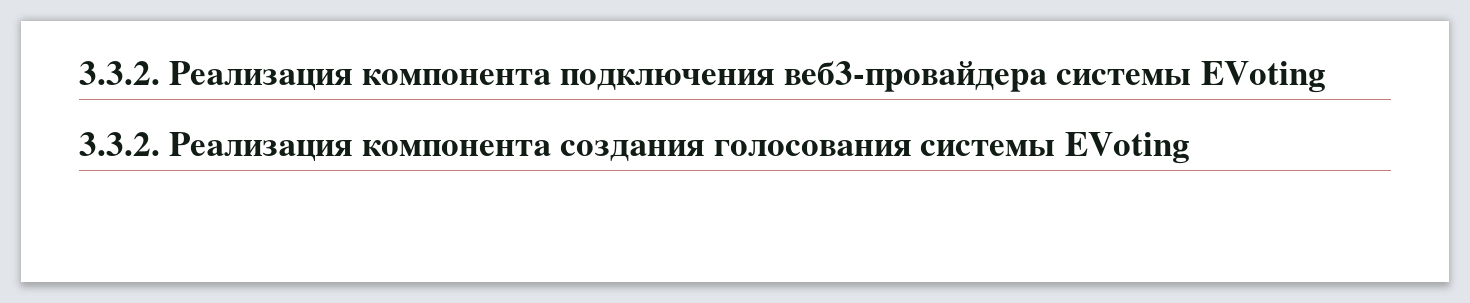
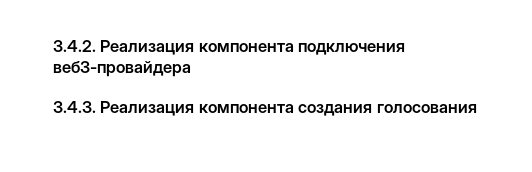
- 3.3.2. Реализация компонента подключения веб3-провайдера системы EVoting
- 3.3.2. Реализация компонента создания голосования системы EVoting
+ 3.4.2. Реализация компонента подключения веб3-провайдера
+ 3.4.3. Реализация компонента создания голосования

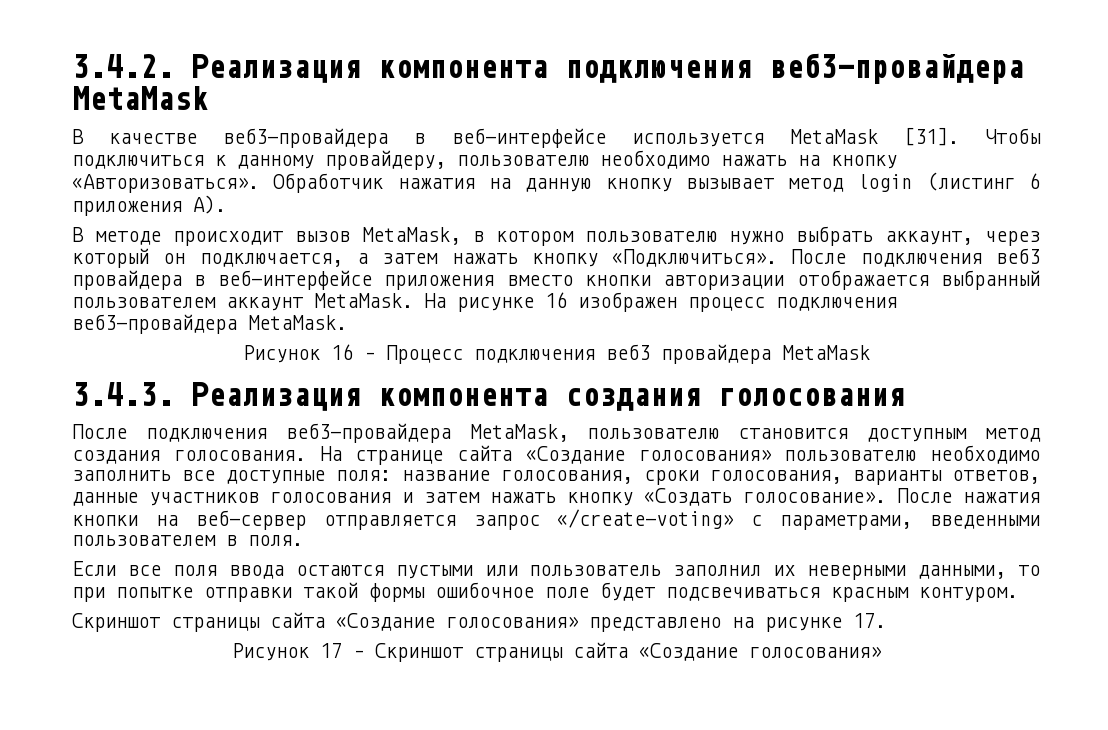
- 3.4.2. Реализация компонента подключения веб3-провайдера
+ 3.4.2. Реализация компонента подключения веб3-провайдера MetaMask
+ В качестве веб3-провайдера в веб-интерфейсе используется MetaMask [31]. Чтобы подключиться к данному провайдеру, пользователю необходимо нажать на кнопку «Авторизоваться». Обработчик нажатия на данную кнопку вызывает метод login (листинг 6 приложения А).
+ В методе происходит вызов MetaMask, в котором пользователю нужно выбрать аккаунт, через который он подключается, а затем нажать кнопку «Подключиться». После подключения веб3 провайдера в веб-интерфейсе приложения вместо кнопки авторизации отображается выбранный пользователем аккаунт MetaMask. На рисунке 16 изображен процесс подключения веб3-провайдера MetaMask.
+ Рисунок 16 – Процесс подключения веб3 провайдера MetaMask
+ После подключения веб3-провайдера MetaMask, пользователю становится доступным метод создания голосования. На странице сайта «Создание голосования» пользователю необходимо заполнить все доступные поля: название голосования, сроки голосования, варианты ответов, данные участников голосования и затем нажать кнопку «Создать голосование». После нажатия кнопки на веб-сервер отправляется запрос «/create-voting» с параметрами, введенными пользователем в поля.
+ Если все поля ввода остаются пустыми или пользователь заполнил их неверными данными, то при попытке отправки такой формы ошибочное поле будет подсвечиваться красным контуром.
+ Скриншот страницы сайта «Создание голосования» представлено на рисунке 17.
+ Рисунок 17 – Скриншот страницы сайта «Создание голосования»

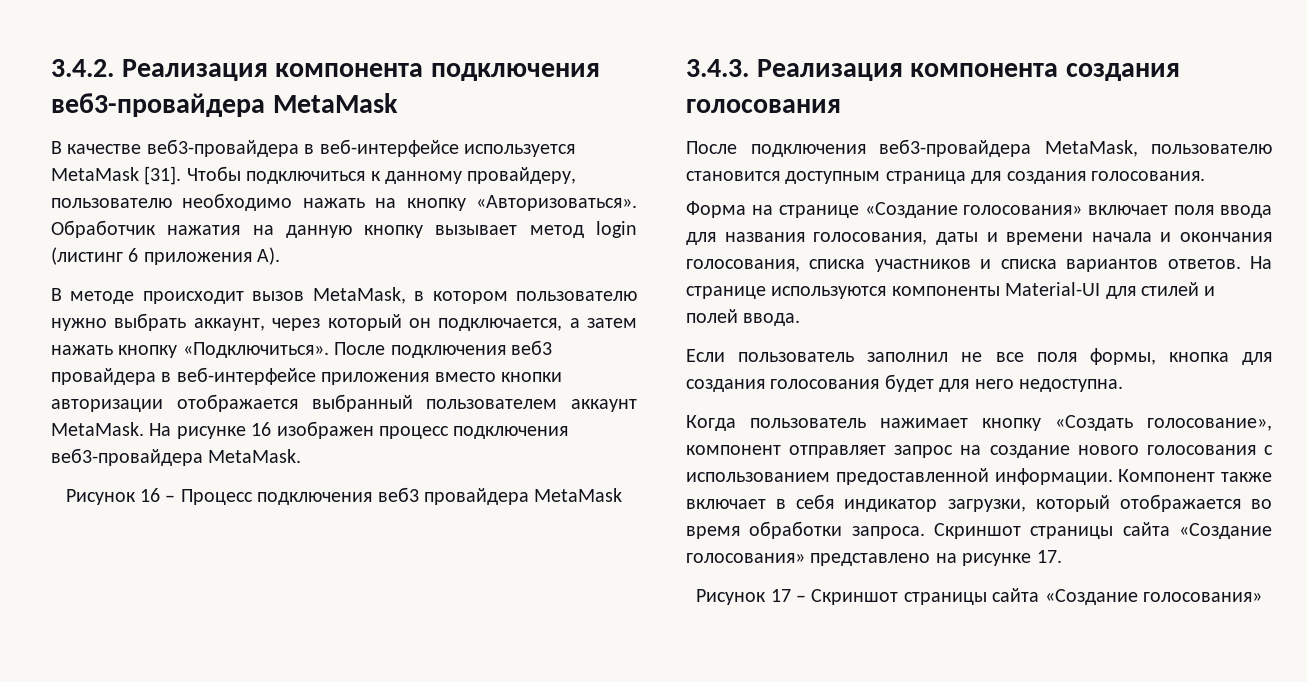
- После подключения веб3-провайдера MetaMask, пользователю становится доступным метод создания голосования. На странице сайта «Создание голосования» пользователю необходимо заполнить все доступные поля: название голосования, сроки голосования, варианты ответов, данные участников голосования и затем нажать кнопку «Создать голосование». После нажатия кнопки на веб-сервер отправляется запрос «/create-voting» с параметрами, введенными пользователем в поля.
- Если все поля ввода остаются пустыми или пользователь заполнил их неверными данными, то при попытке отправки такой формы ошибочное поле будет подсвечиваться красным контуром.
- Скриншот страницы сайта «Создание голосования» представлено на рисунке 17.
+ После подключения веб3-провайдера MetaMask, пользователю становится доступным страница для создания голосования.
+ Форма на странице «Создание голосования» включает поля ввода для названия голосования, даты и времени начала и окончания голосования, списка участников и списка вариантов ответов. На странице используются компоненты Material-UI для стилей и полей ввода.
+ Если пользователь заполнил не все поля формы, кнопка для создания голосования будет для него недоступна.
+ Когда пользователь нажимает кнопку «Создать голосование», компонент отправляет запрос на создание нового голосования с использованием предоставленной информации. Компонент также включает в себя индикатор загрузки, который отображается во время обработки запроса. Скриншот страницы сайта «Создание голосования» представлено на рисунке 17.

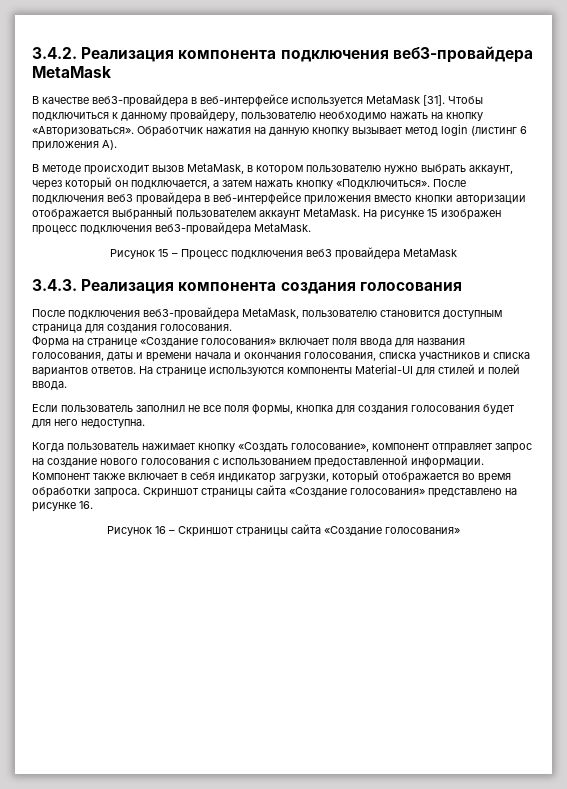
- На рисунке 16 изображен процесс подключения веб3-провайдера MetaMask.
+ На рисунке 15 изображен процесс подключения веб3-провайдера MetaMask.
- Рисунок 16 – Процесс подключения веб3 провайдера MetaMask
+ Рисунок 15 – Процесс подключения веб3 провайдера MetaMask
- Скриншот страницы сайта «Создание голосования» представлено на рисунке 17.
- Рисунок 17 – Скриншот страницы сайта «Создание голосования»
+ Скриншот страницы сайта «Создание голосования» представлено на рисунке 16.
+ Рисунок 16 – Скриншот страницы сайта «Создание голосования»

